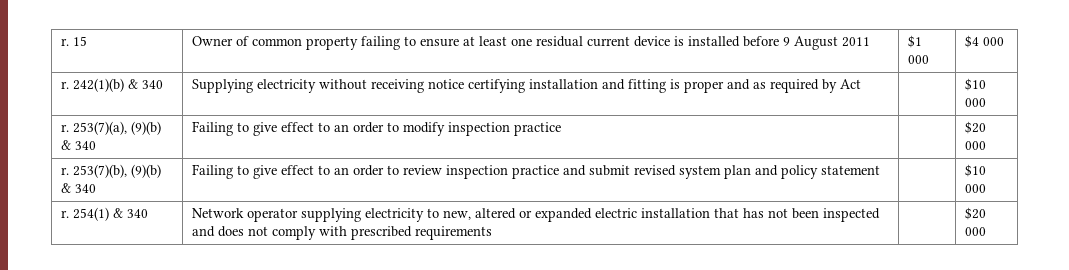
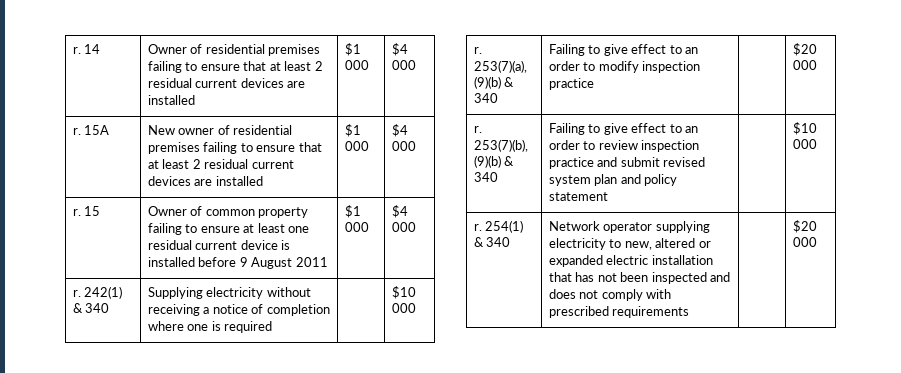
+ r. 14 | Owner of residential premises failing to ensure that at least 2 residual current devices are installed | $1 000 | $4 000
+ r. 15A | New owner of residential premises failing to ensure that at least 2 residual current devices are installed | $1 000 | $4 000
- r. 242(1)(b) & 340 | Supplying electricity without receiving notice certifying installation and fitting is proper and as required by Act | | $10 000
+ r. 242(1) & 340 | Supplying electricity without receiving a notice of completion where one is required | | $10 000

